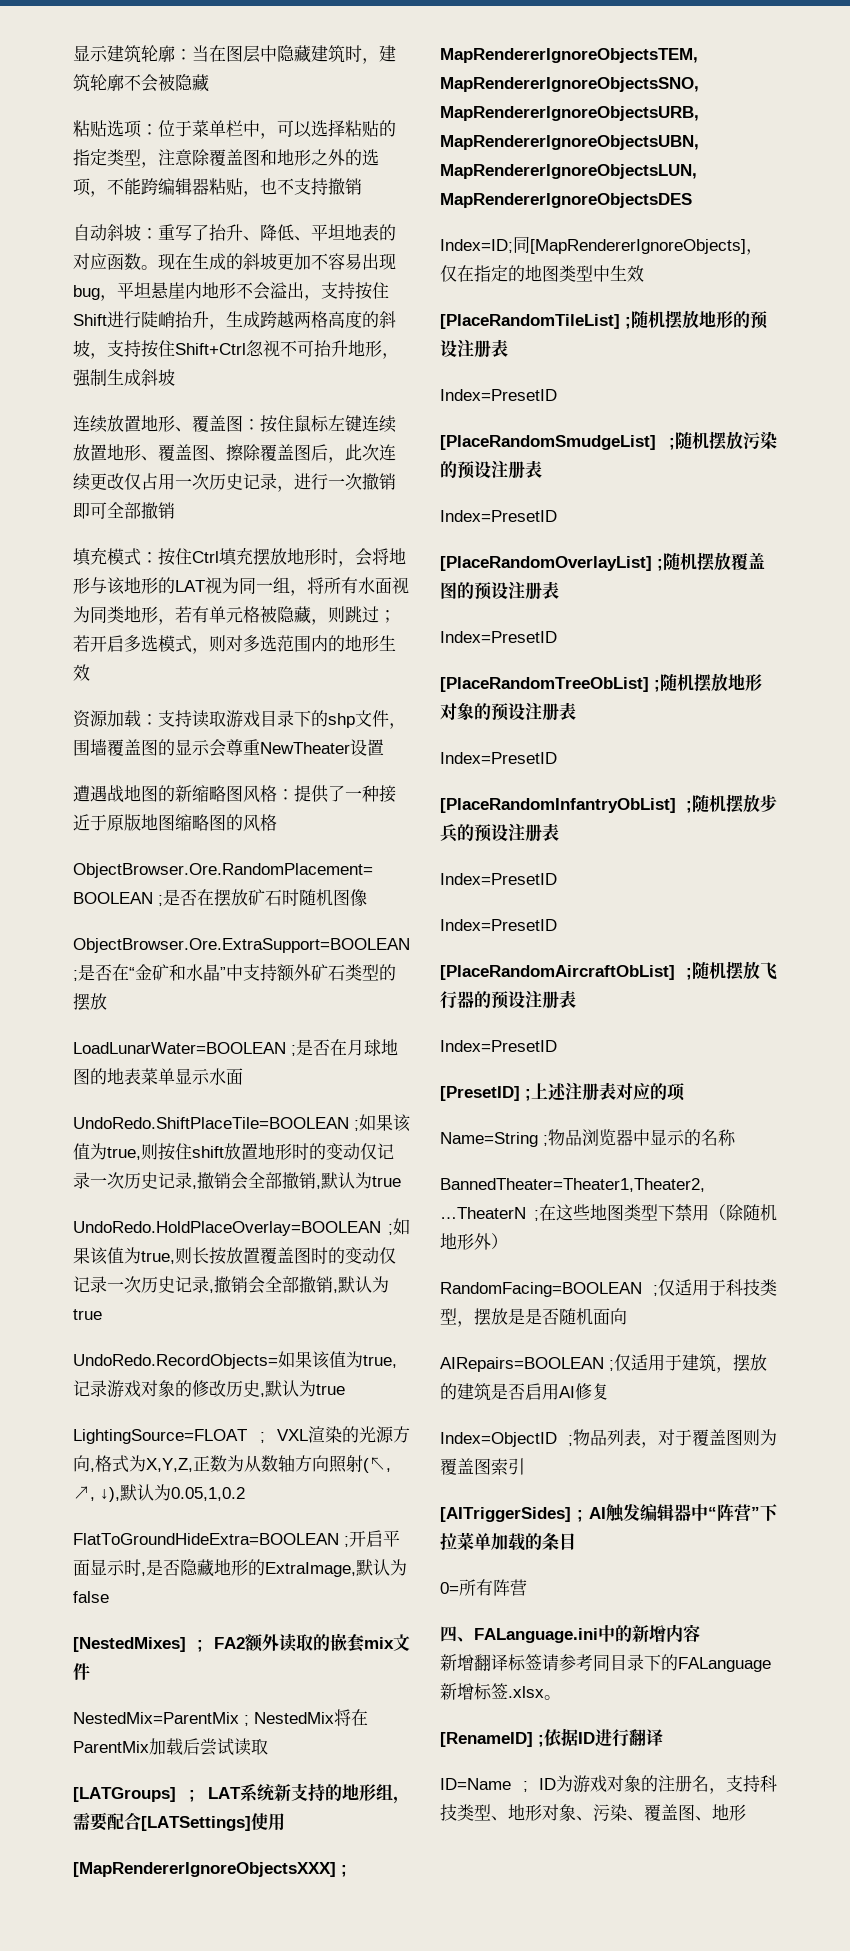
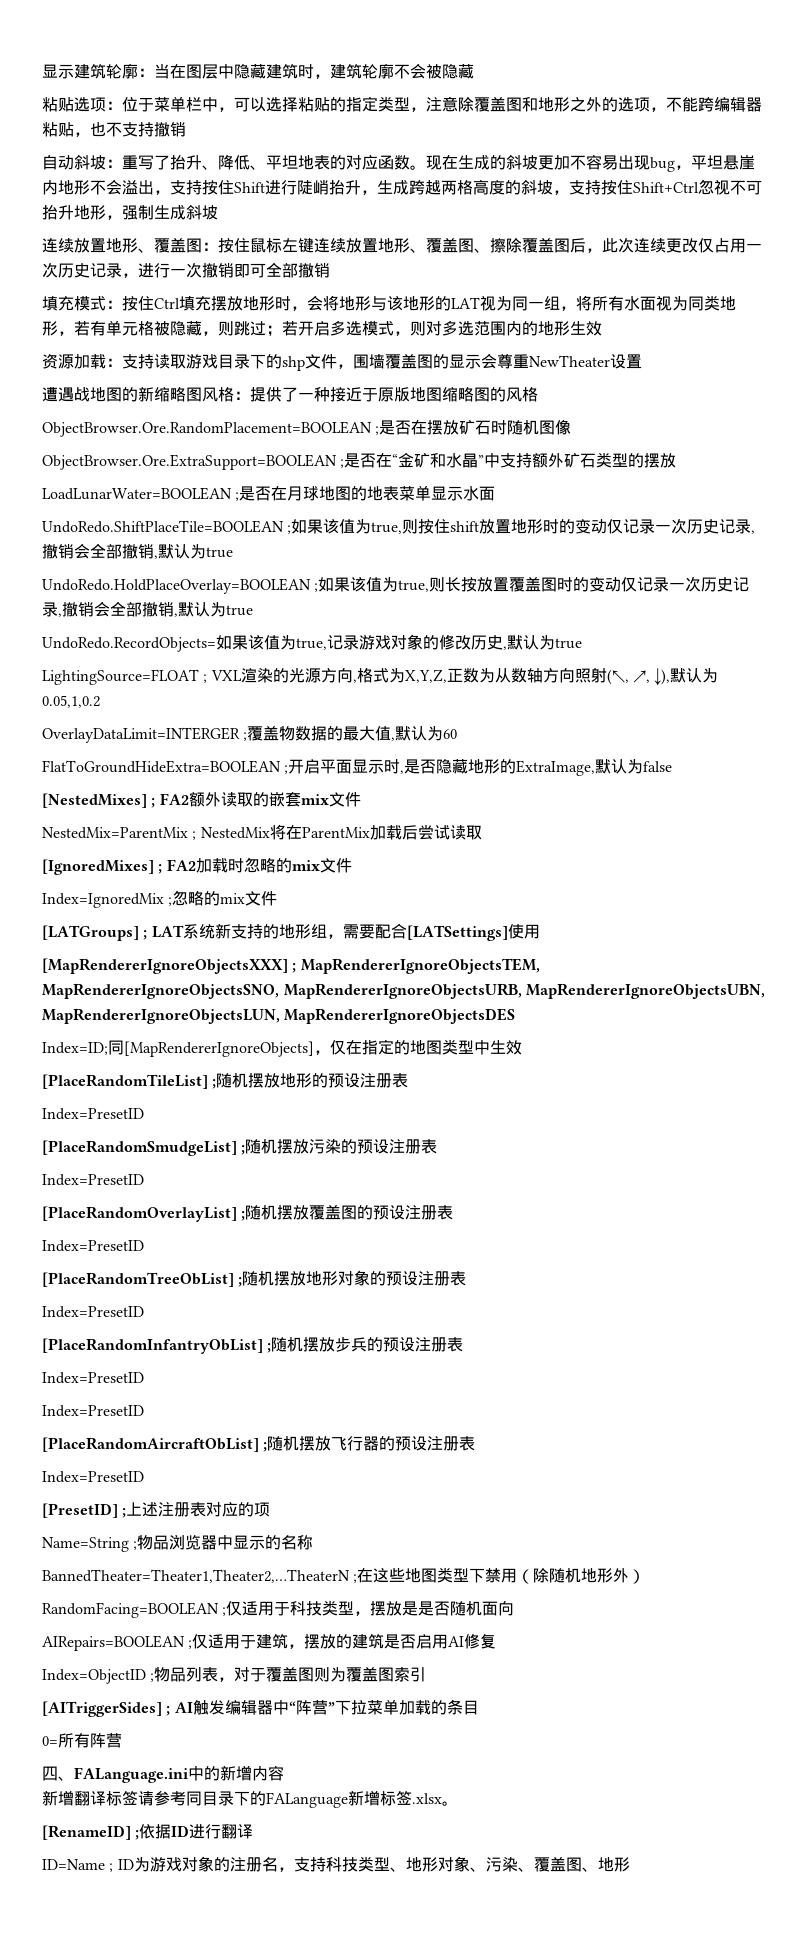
+ OverlayDataLimit=INTERGER ;覆盖物数据的最大值,默认为60
+ [IgnoredMixes] ; FA2加载时忽略的mix文件
+ Index=IgnoredMix ;忽略的mix文件

